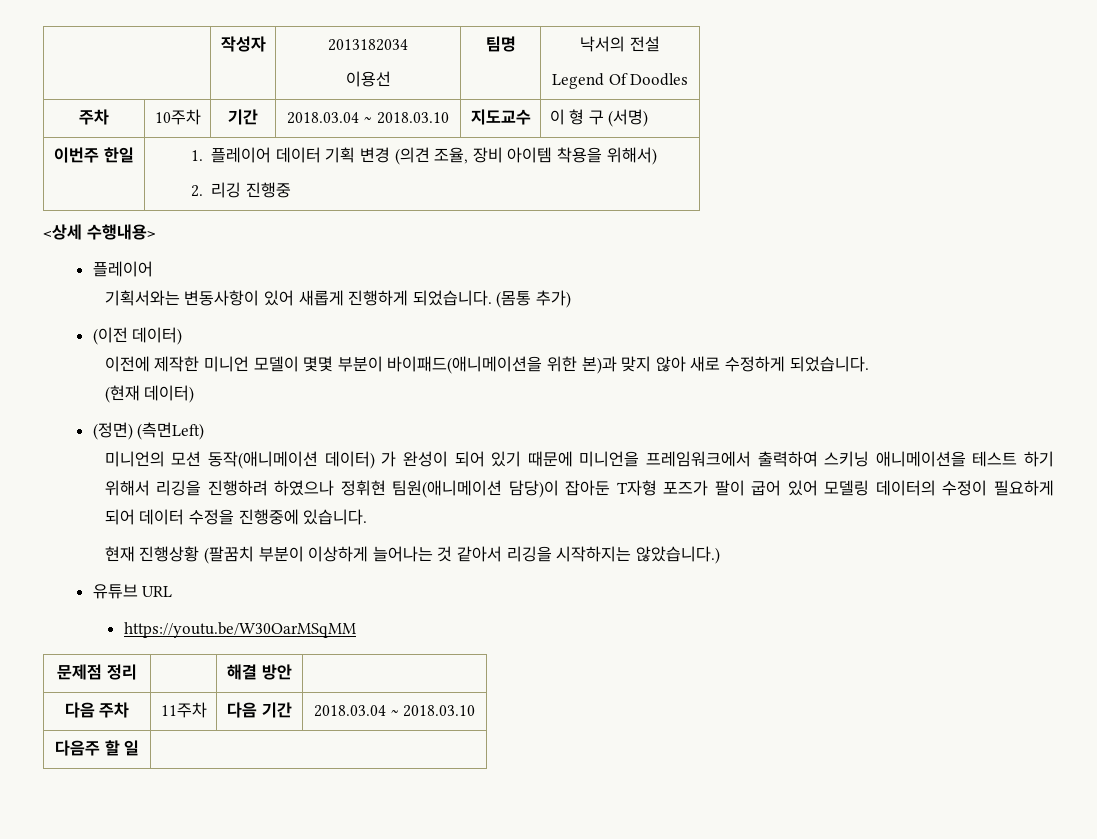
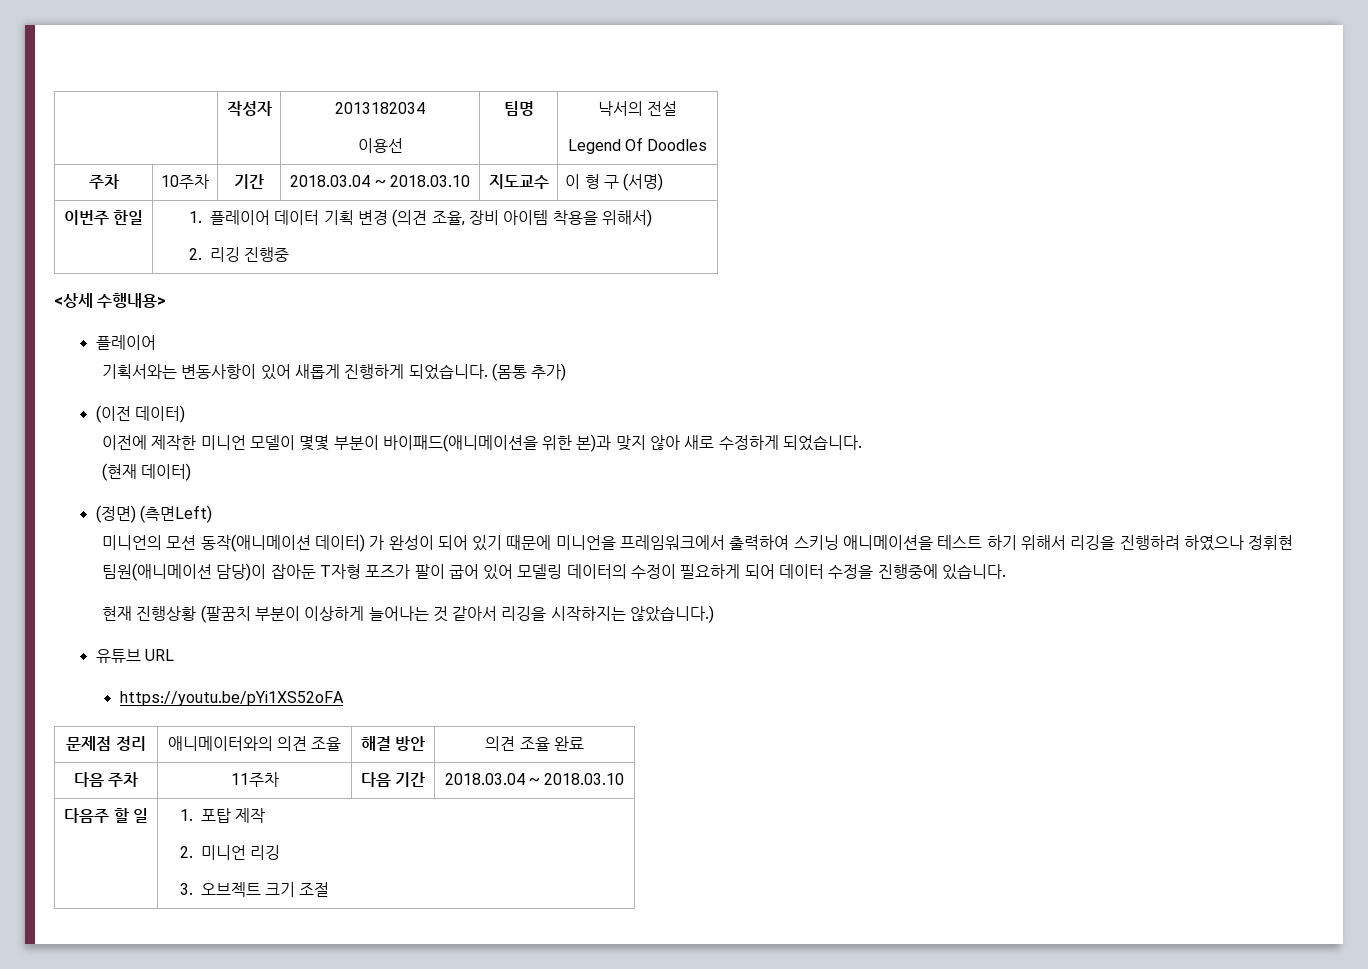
- https://youtu.be/W30OarMSqMM
+ https://youtu.be/pYi1XS52oFA
- 문제점 정리 | | 해결 방안 |
+ 문제점 정리 | 애니메이터와의 의견 조율 | 해결 방안 | 의견 조율 완료
- 다음주 할 일 |
+ 다음주 할 일 | 1. 포탑 제작
+ 2. 미니언 리깅
+ 3. 오브젝트 크기 조절

